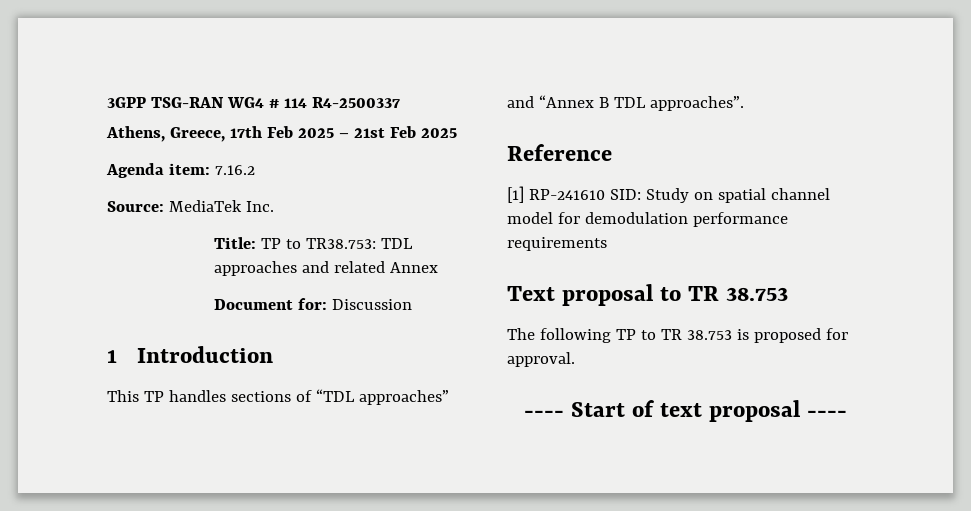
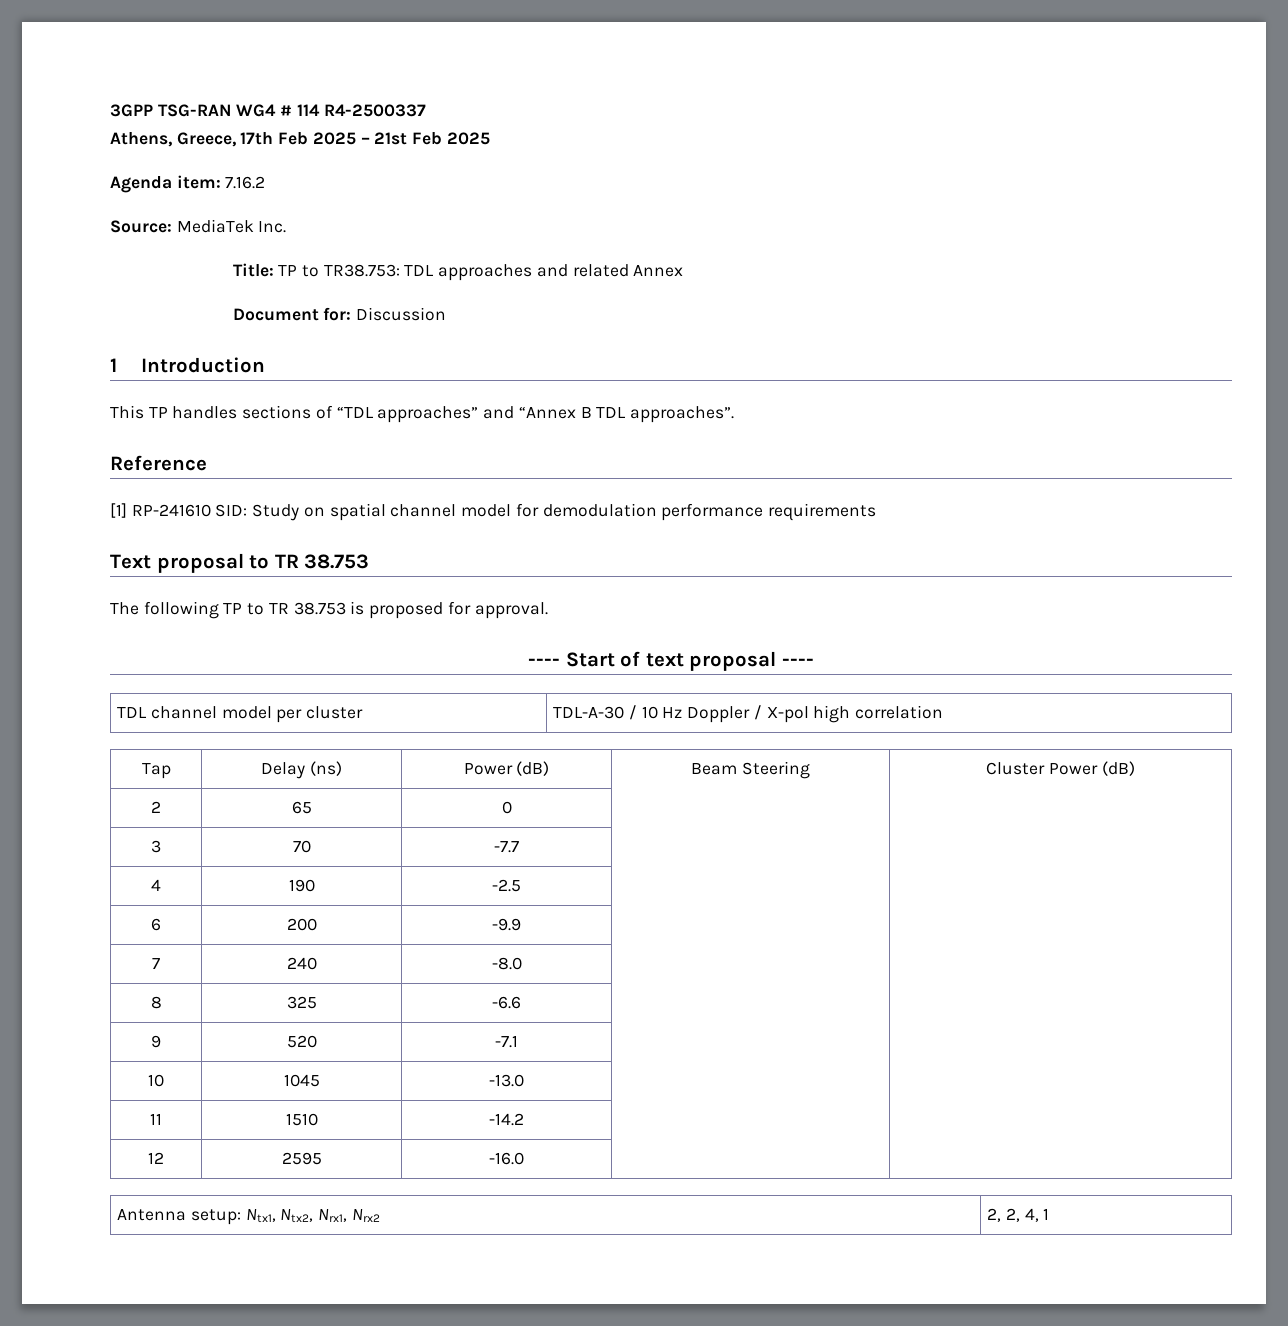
+ TDL channel model per cluster | TDL-A-30 / 10 Hz Doppler / X-pol high correlation
+ Tap | Delay (ns) | Power (dB) | Beam Steering | Cluster Power (dB)
+ 2 | 65 | 0 | |
+ 3 | 70 | -7.7 | |
+ 4 | 190 | -2.5 | |
+ 6 | 200 | -9.9 | |
+ 7 | 240 | -8.0 | |
+ 8 | 325 | -6.6 | |
+ 9 | 520 | -7.1 | |
+ 10 | 1045 | -13.0 | |
+ 11 | 1510 | -14.2 | |
+ 12 | 2595 | -16.0 | |
+ Antenna setup: Ntx1, Ntx2, Nrx1, Nrx2 | 2, 2, 4, 1

